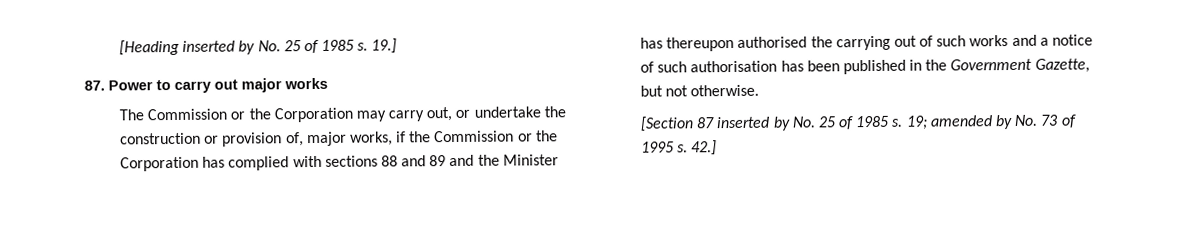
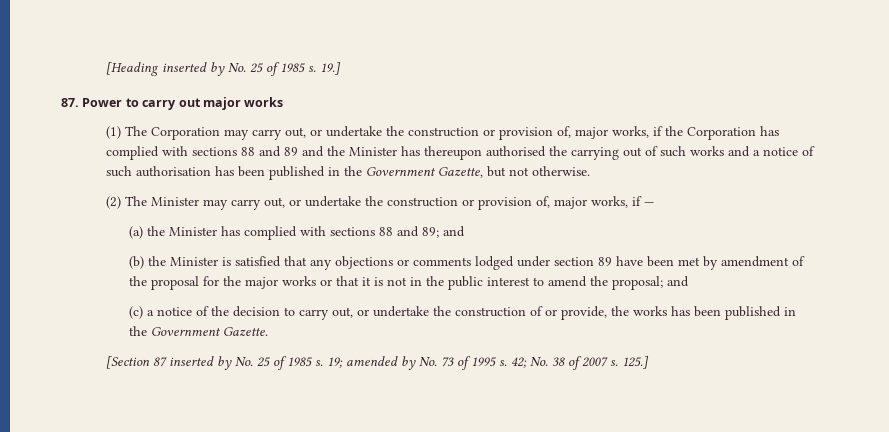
- The Commission or the Corporation may carry out, or undertake the construction or provision of, major works, if the Commission or the Corporation has complied with sections 88 and 89 and the Minister has thereupon authorised the carrying out of such works and a notice of such authorisation has been published in the Government Gazette, but not otherwise.
+ (1) The Corporation may carry out, or undertake the construction or provision of, major works, if the Corporation has complied with sections 88 and 89 and the Minister has thereupon authorised the carrying out of such works and a notice of such authorisation has been published in the Government Gazette, but not otherwise.
+ (2) The Minister may carry out, or undertake the construction or provision of, major works, if —
+ (a) the Minister has complied with sections 88 and 89; and
+ (b) the Minister is satisfied that any objections or comments lodged under section 89 have been met by amendment of the proposal for the major works or that it is not in the public interest to amend the proposal; and
+ (c) a notice of the decision to carry out, or undertake the construction of or provide, the works has been published in the Government Gazette.
- 42.]
+ 42; No. 38 of 2007 s. 125.]

